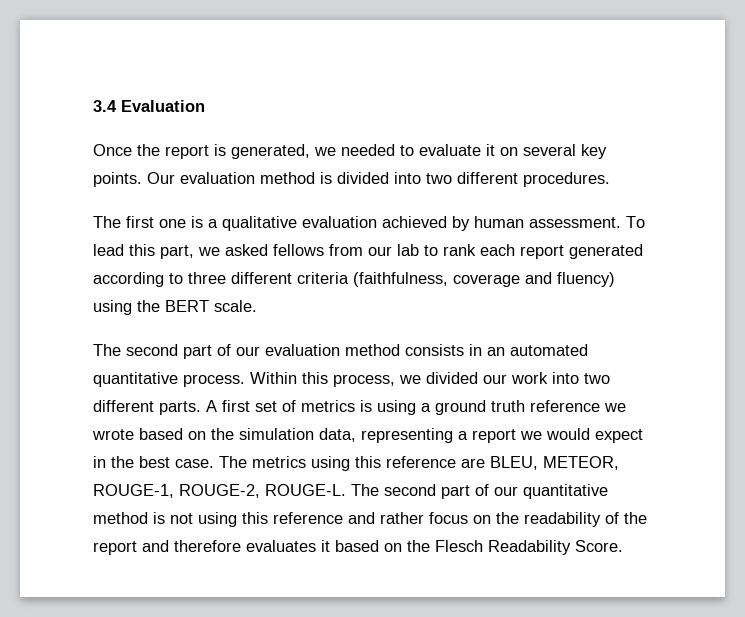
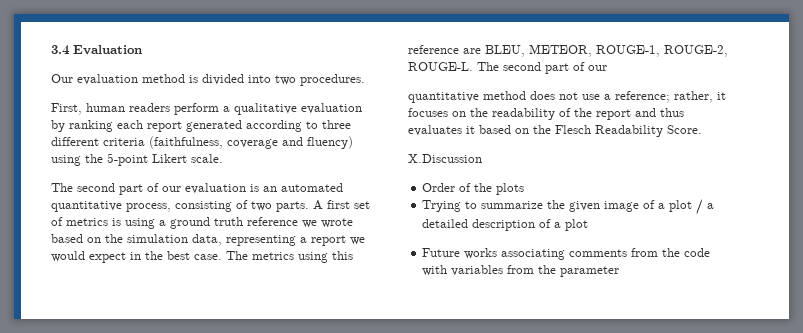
- Once the report is generated, we needed to evaluate it on several key points. Our evaluation method is divided into two different procedures.
+ Our evaluation method is divided into two procedures.
- The first one is a qualitative evaluation achieved by human assessment. To lead this part, we asked fellows from our lab to rank each report generated according to three different criteria (faithfulness, coverage and fluency) using the BERT scale.
+ First, human readers perform a qualitative evaluation by ranking each report generated according to three different criteria (faithfulness, coverage and fluency) using the 5-point Likert scale.
- The second part of our evaluation method consists in an automated quantitative process. Within this process, we divided our work into two different parts.
+ The second part of our evaluation is an automated quantitative process, consisting of two parts.
- The metrics using this reference are BLEU, METEOR, ROUGE-1, ROUGE-2, ROUGE-L. The second part of our quantitative method is not using this reference and rather focus on the readability of the report and therefore evaluates it based on the Flesch Readability Score.
+ The metrics using this reference are BLEU, METEOR, ROUGE-1, ROUGE-2, ROUGE-L. The second part of our
+ quantitative method does not use a reference; rather, it focuses on the readability of the report and thus evaluates it based on the Flesch Readability Score.
+ X.Discussion
+ Order of the plots
+ Trying to summarize the given image of a plot / a detailed description of a plot
+ Future works associating comments from the code with variables from the parameter

